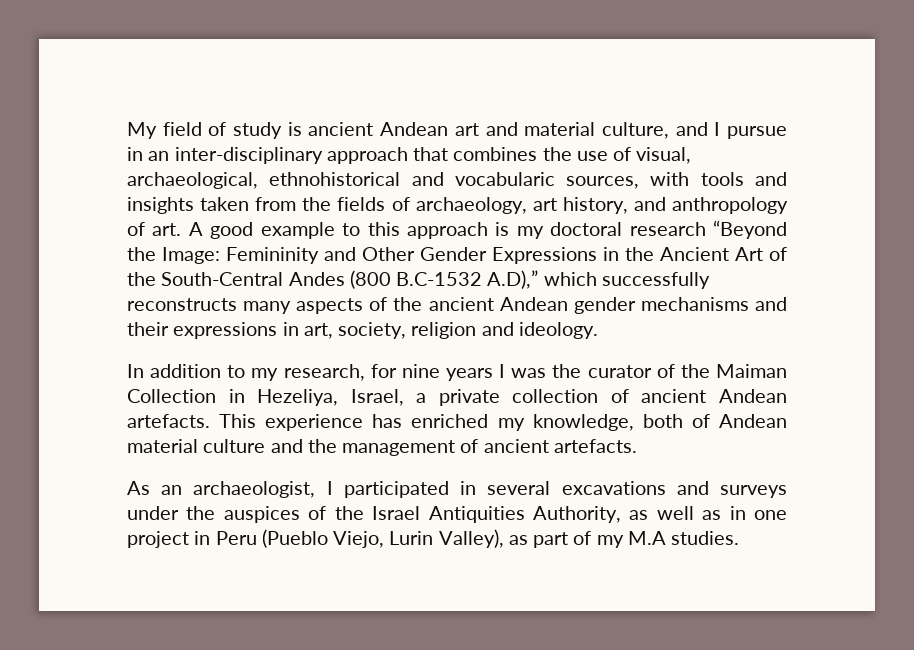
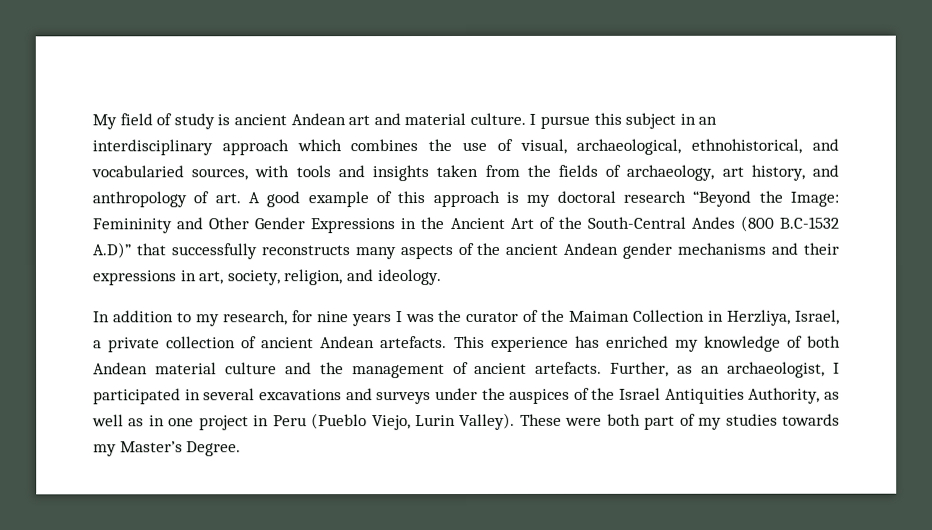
- My field of study is ancient Andean art and material culture, and I pursue in an inter-disciplinary approach that combines the use of visual, archaeological, ethnohistorical and vocabularic sources, with tools and insights taken from the fields of archaeology, art history, and anthropology of art. A good example to this approach is my doctoral research “Beyond the Image:
+ My field of study is ancient Andean art and material culture. I pursue this subject in an interdisciplinary approach which combines the use of visual, archaeological, ethnohistorical, and vocabularied sources, with tools and insights taken from the fields of archaeology, art history, and anthropology of art. A good example of this approach is my doctoral research “Beyond the Image:
- Femininity and Other Gender Expressions in the Ancient Art of the South-Central Andes (800 B.C-1532 A.D),” which successfully reconstructs many aspects of the ancient Andean gender mechanisms and their expressions in art, society, religion and ideology.
+ Femininity and Other Gender Expressions in the Ancient Art of the South-Central Andes (800 B.C-1532 A.D)” that successfully reconstructs many aspects of the ancient Andean gender mechanisms and their expressions in art, society, religion, and ideology.
- In addition to my research, for nine years I was the curator of the Maiman Collection in Hezeliya, Israel, a private collection of ancient Andean artefacts.
+ In addition to my research, for nine years I was the curator of the Maiman Collection in Herzliya, Israel, a private collection of ancient Andean artefacts.
- This experience has enriched my knowledge, both of Andean material culture and the management of ancient artefacts.
- As an archaeologist, I participated in several excavations and surveys under the auspices of the Israel Antiquities Authority, as well as in one project in Peru (Pueblo Viejo, Lurin Valley), as part of my M.A studies.
+ This experience has enriched my knowledge of both Andean material culture and the management of ancient artefacts. Further, as an archaeologist, I participated in several excavations and surveys under the auspices of the Israel Antiquities Authority, as well as in one project in Peru (Pueblo Viejo, Lurin Valley). These were both part of my studies towards my Master’s Degree.

